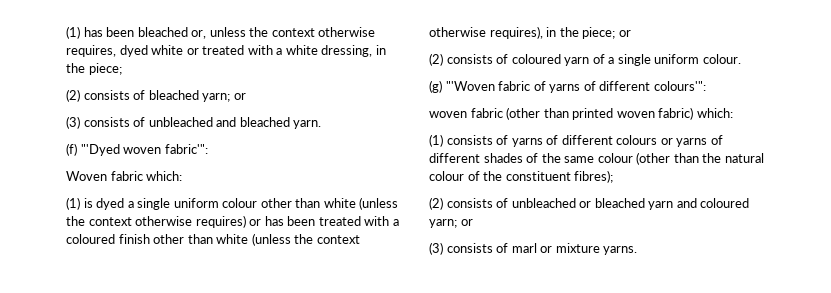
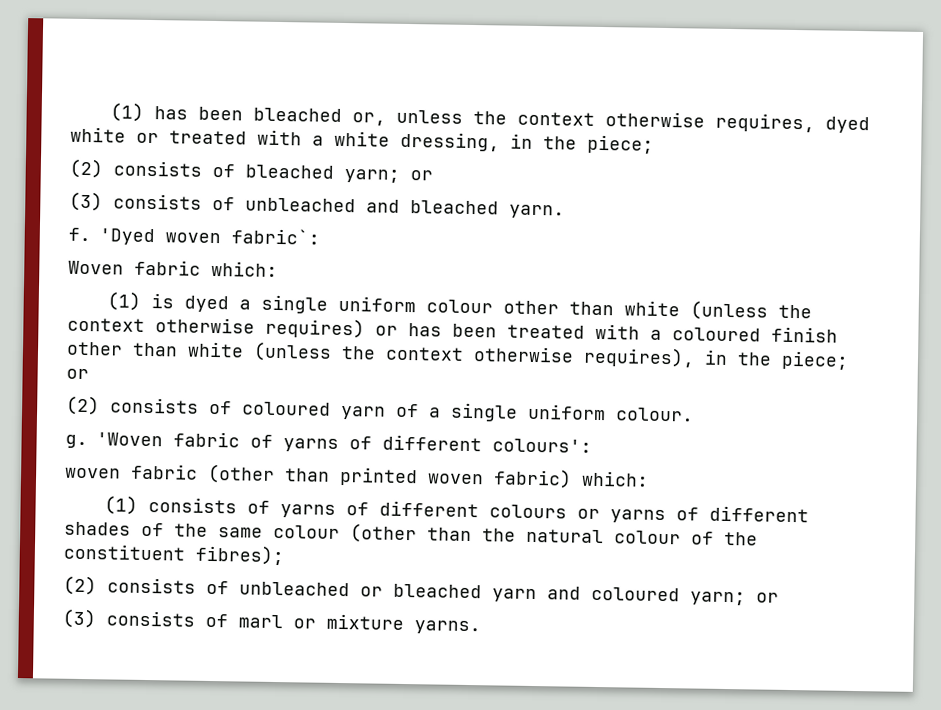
- (f) "'Dyed woven fabric'":
+ f. 'Dyed woven fabric`:
- (g) "'Woven fabric of yarns of different colours'":
+ g. 'Woven fabric of yarns of different colours':

